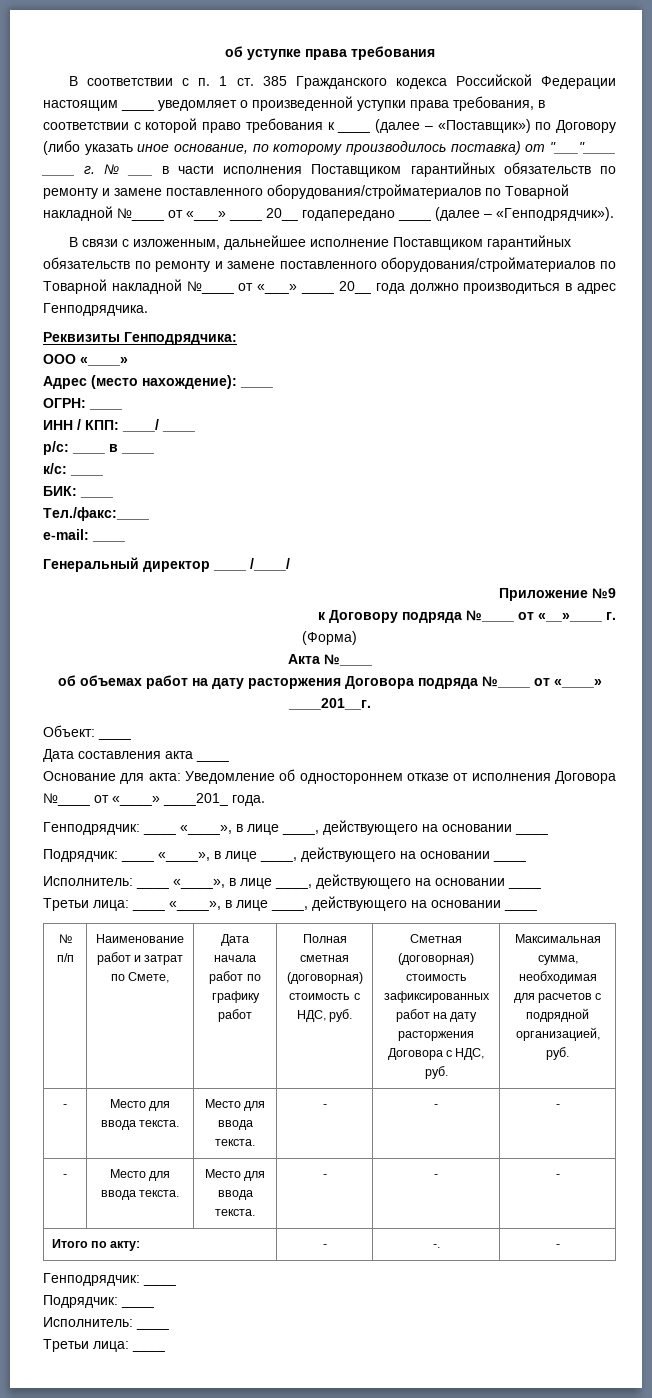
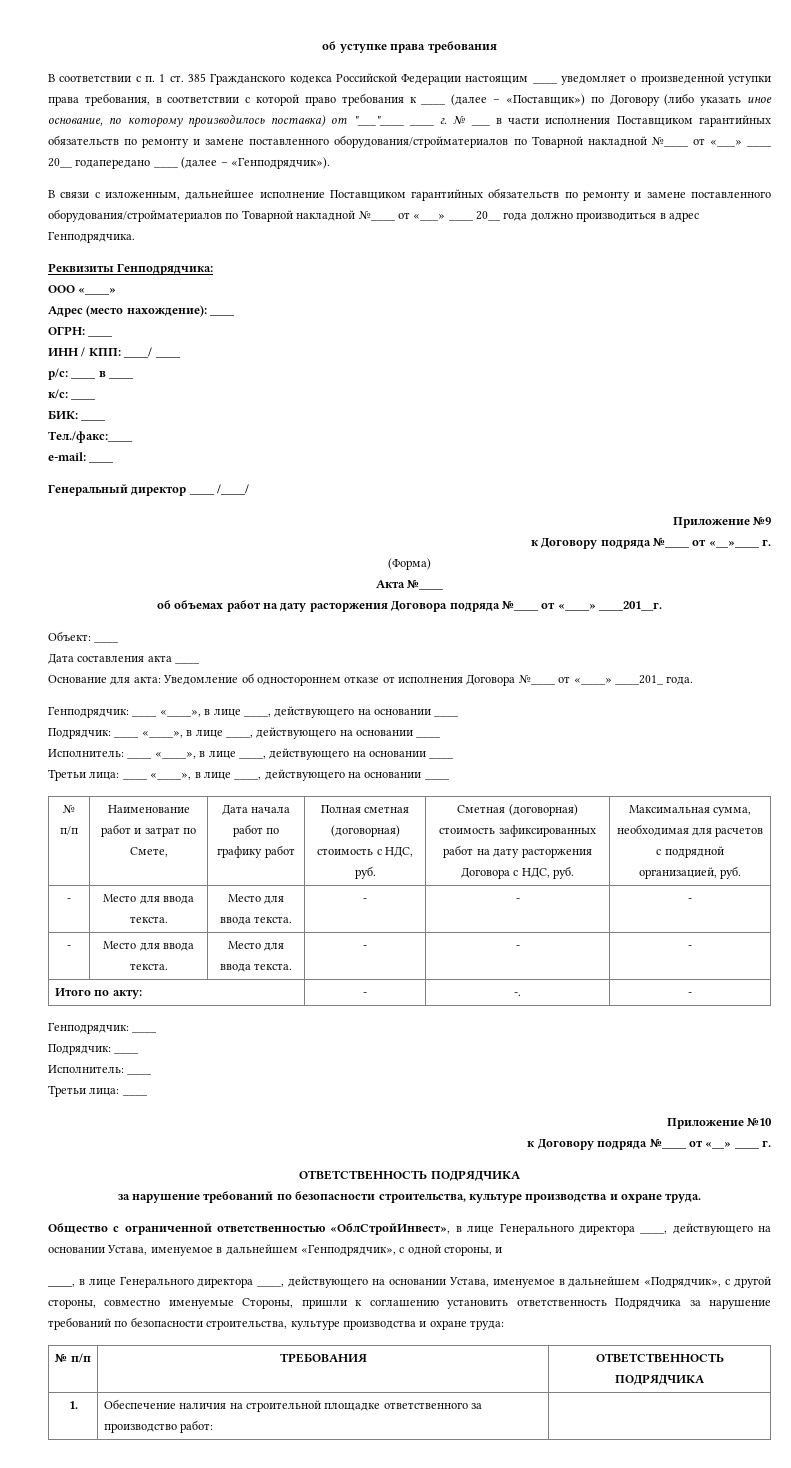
+ Приложение №10
+ к Договору подряда №____ от «__» ____ г.
+ ОТВЕТСТВЕННОСТЬ ПОДРЯДЧИКА
+ за нарушение требований по безопасности строительства, культуре производства и охране труда.
+ Общество с ограниченной ответственностью «ОблСтройИнвест», в лице Генерального директора ____, действующего на основании Устава, именуемое в дальнейшем «Генподрядчик», с одной стороны, и
+ ____, в лице Генерального директора ____, действующего на основании Устава, именуемое в дальнейшем «Подрядчик», с другой стороны, совместно именуемые Стороны, пришли к соглашению установить ответственность Подрядчика за нарушение требований по безопасности строительства, культуре производства и охране труда:
+ № п/п | ТРЕБОВАНИЯ | ОТВЕТСТВЕННОСТЬ ПОДРЯДЧИКА
+ 1. | Обеспечение наличия на строительной площадке ответственного за производство работ: |

